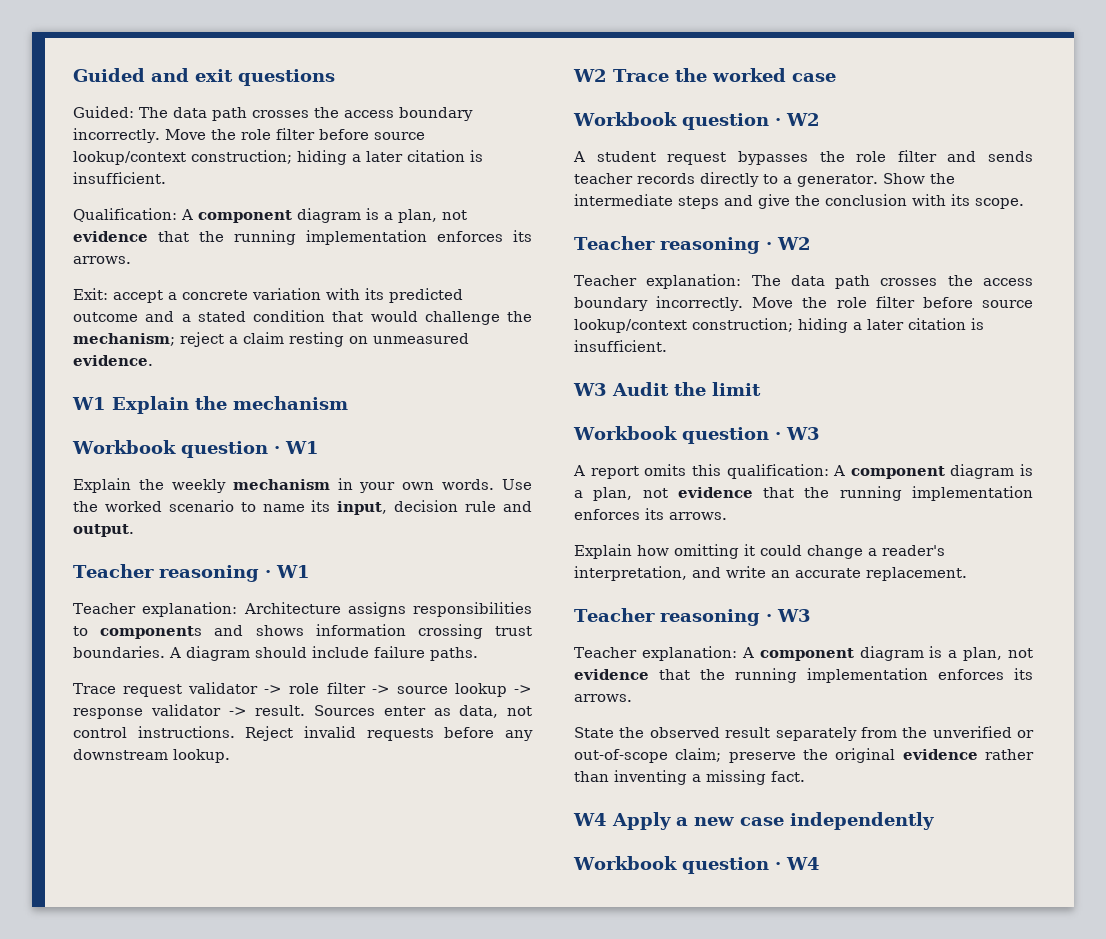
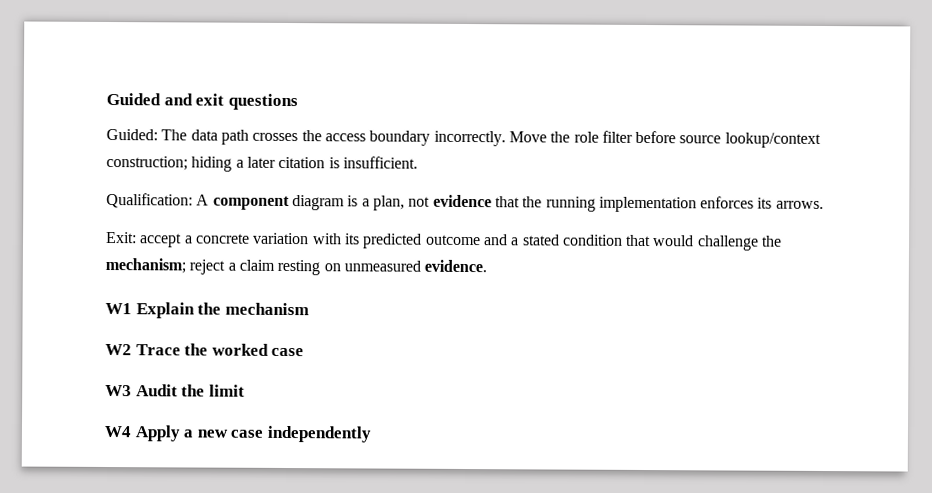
- Workbook question · W1
- Explain the weekly mechanism in your own words. Use the worked scenario to name its input, decision rule and output.
- Teacher reasoning · W1
- Teacher explanation: Architecture assigns responsibilities to components and shows information crossing trust boundaries. A diagram should include failure paths.
- Trace request validator -> role filter -> source lookup -> response validator -> result. Sources enter as data, not control instructions. Reject invalid requests before any downstream lookup.
- Workbook question · W2
- A student request bypasses the role filter and sends teacher records directly to a generator. Show the intermediate steps and give the conclusion with its scope.
- Teacher reasoning · W2
- Teacher explanation: The data path crosses the access boundary incorrectly. Move the role filter before source lookup/context construction; hiding a later citation is insufficient.
  W3 Audit the limit
- Workbook question · W3
- A report omits this qualification: A component diagram is a plan, not evidence that the running implementation enforces its arrows.
- Explain how omitting it could change a reader's interpretation, and write an accurate replacement.
- Teacher reasoning · W3
- Teacher explanation: A component diagram is a plan, not evidence that the running implementation enforces its arrows.
- State the observed result separately from the unverified or out-of-scope claim; preserve the original evidence rather than inventing a missing fact.
- Workbook question · W4

